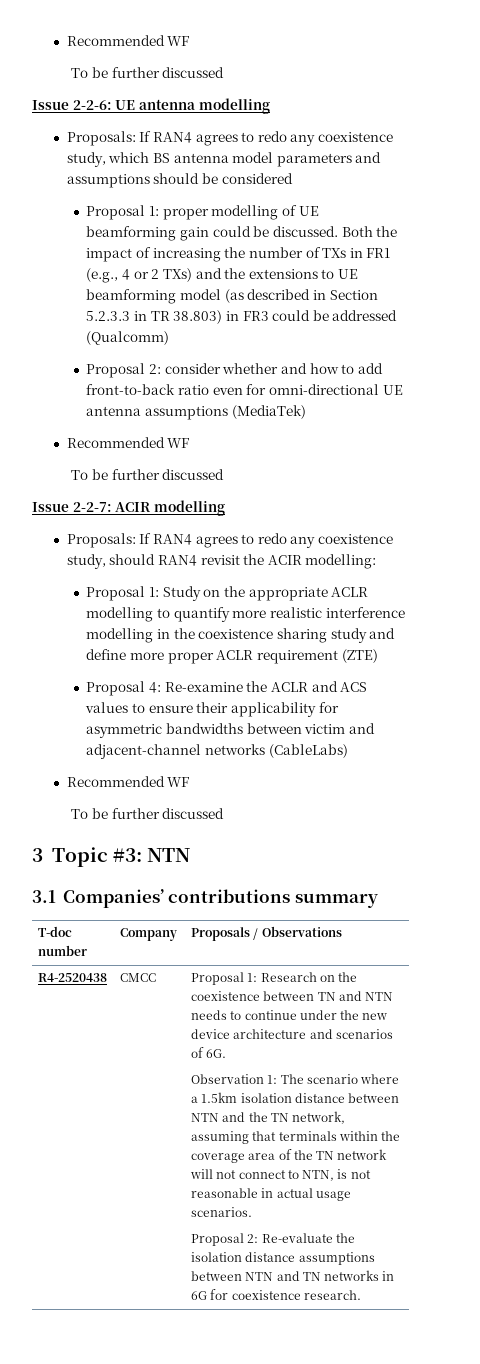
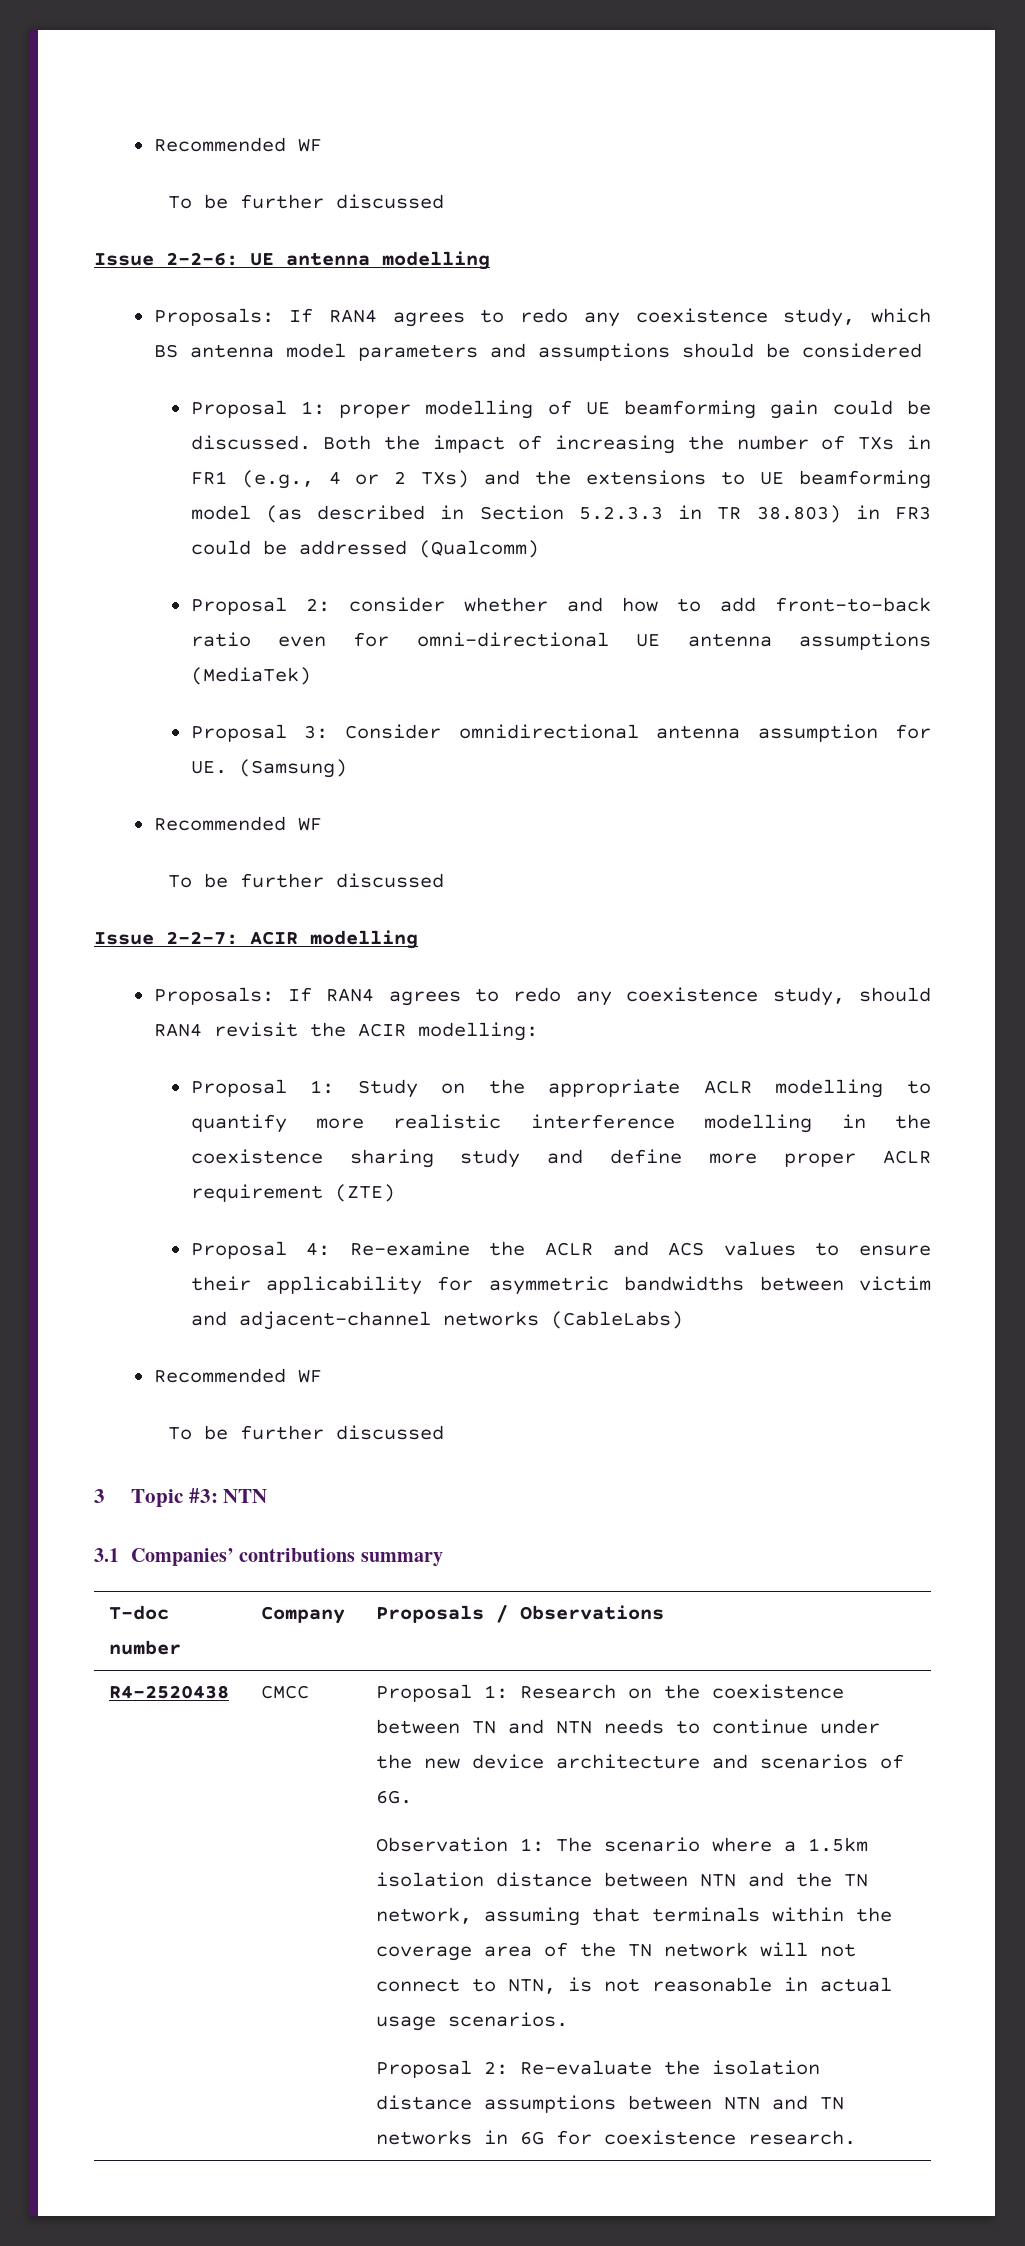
+ Proposal 3: Consider omnidirectional antenna assumption for UE. (Samsung)

